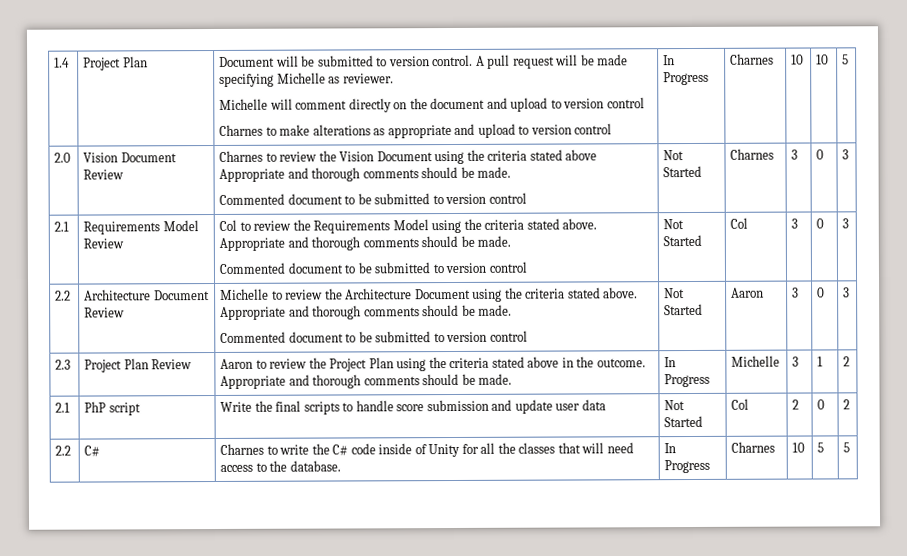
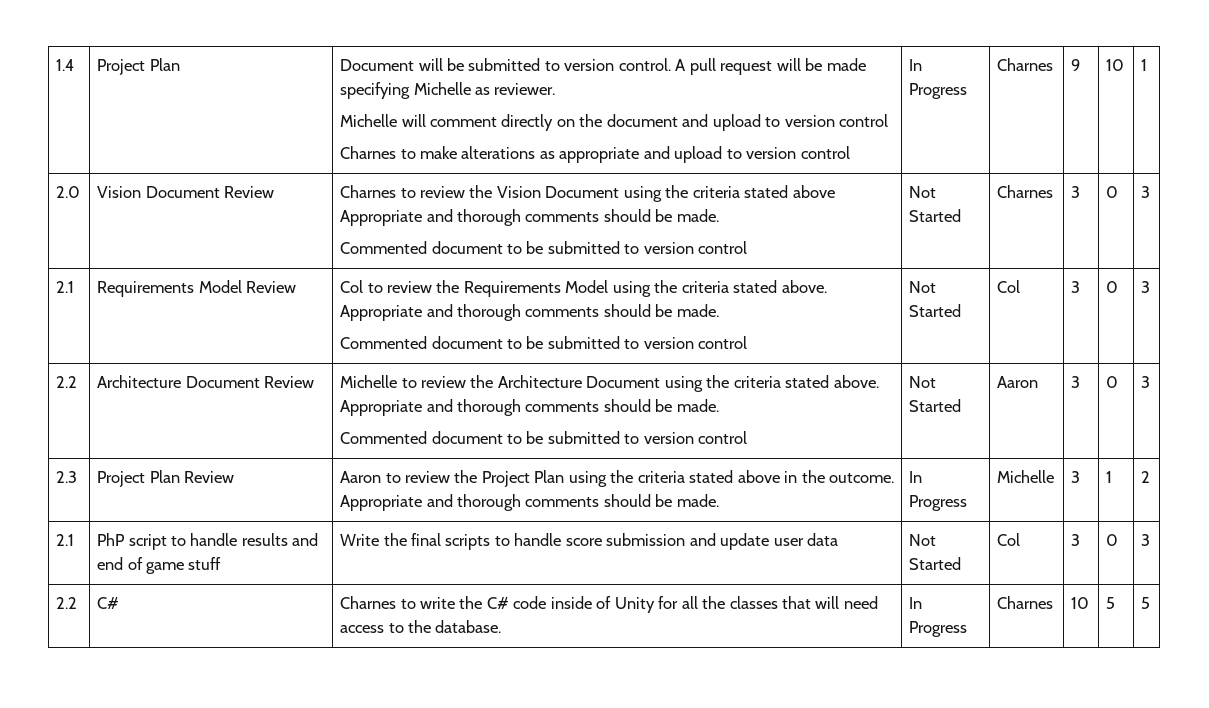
- 10 | 10 | 5
+ 9 | 10 | 1
- 2.1 | PhP script | Write the final scripts to handle score submission and update user data | Not Started | Col | 2 | 0 | 2
+ 2.1 | PhP script to handle results and end of game stuff | Write the final scripts to handle score submission and update user data | Not Started | Col | 3 | 0 | 3

